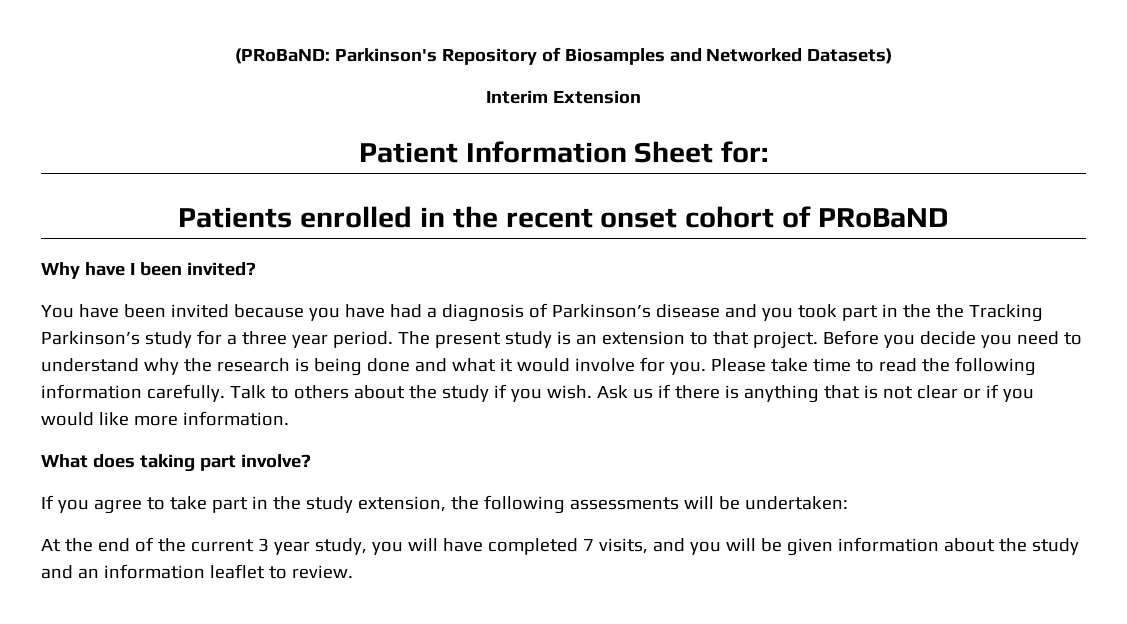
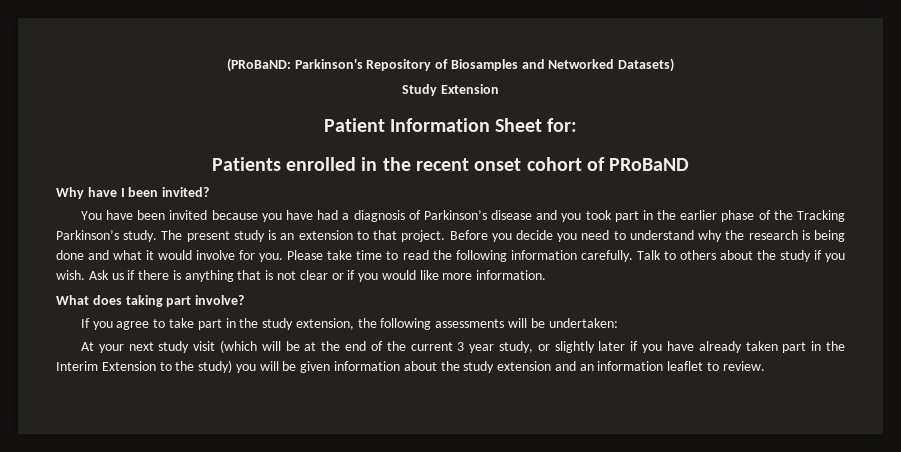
- Interim Extension
+ Study Extension
- You have been invited because you have had a diagnosis of Parkinson’s disease and you took part in the the Tracking Parkinson’s study for a three year period.
+ You have been invited because you have had a diagnosis of Parkinson’s disease and you took part in the earlier phase of the Tracking Parkinson’s study.
- At the end of the current 3 year study, you will have completed 7 visits, and you will be given information about the study and an information leaflet to review.
+ At your next study visit (which will be at the end of the current 3 year study, or slightly later if you have already taken part in the Interim Extension to the study) you will be given information about the study extension and an information leaflet to review.

